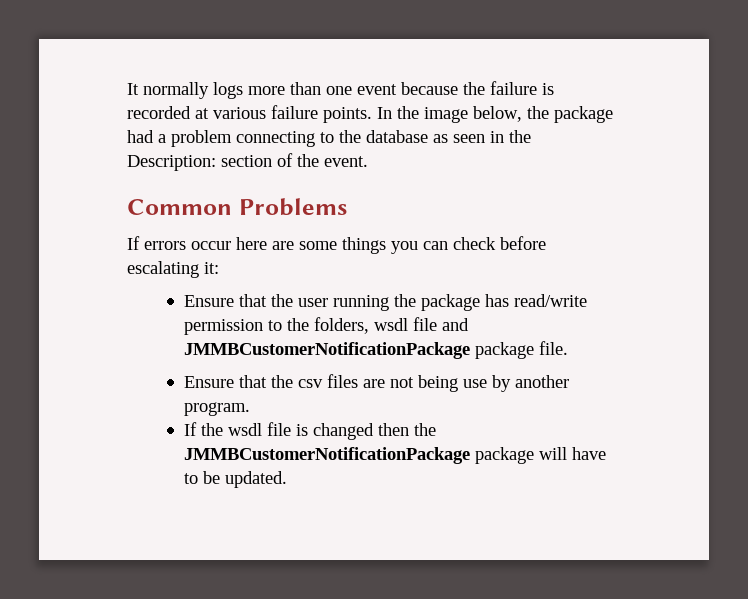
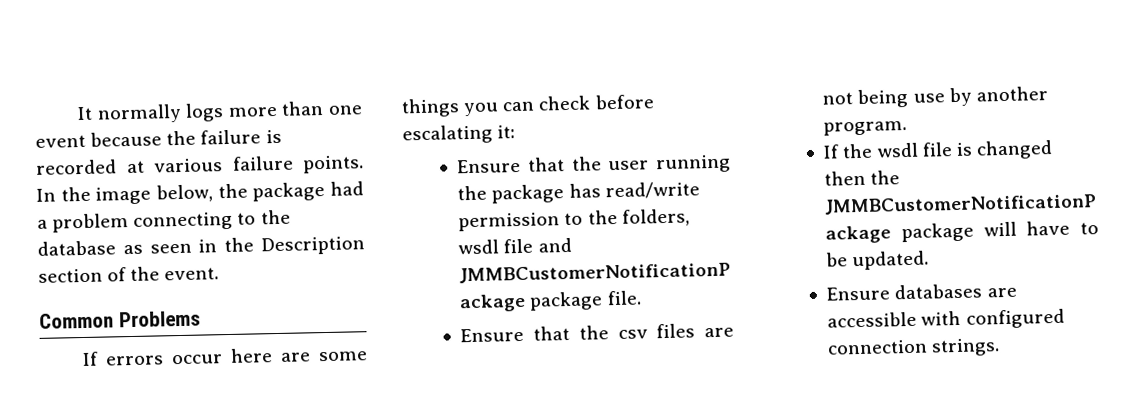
- In the image below, the package had a problem connecting to the database as seen in the Description: section of the event.
+ In the image below, the package had a problem connecting to the database as seen in the Description section of the event.
+ Ensure databases are accessible with configured connection strings.

